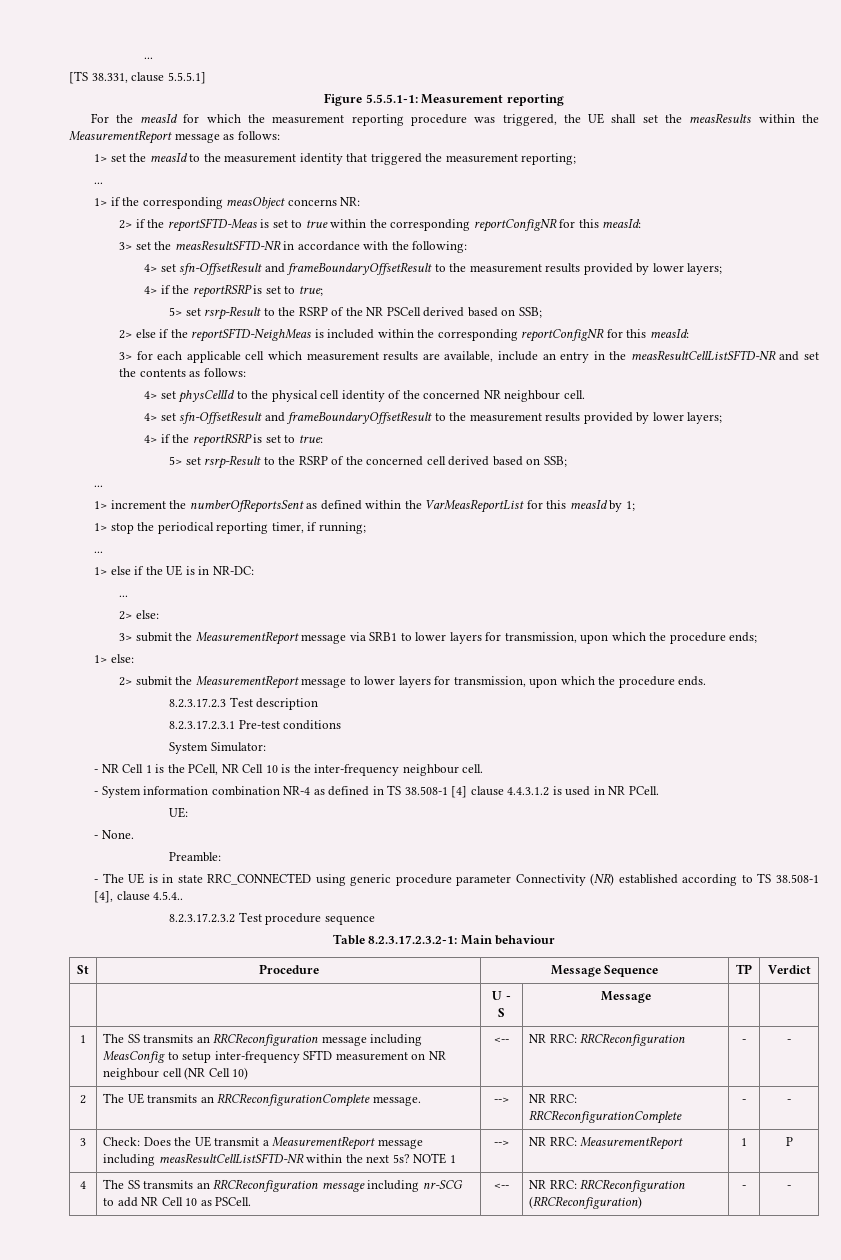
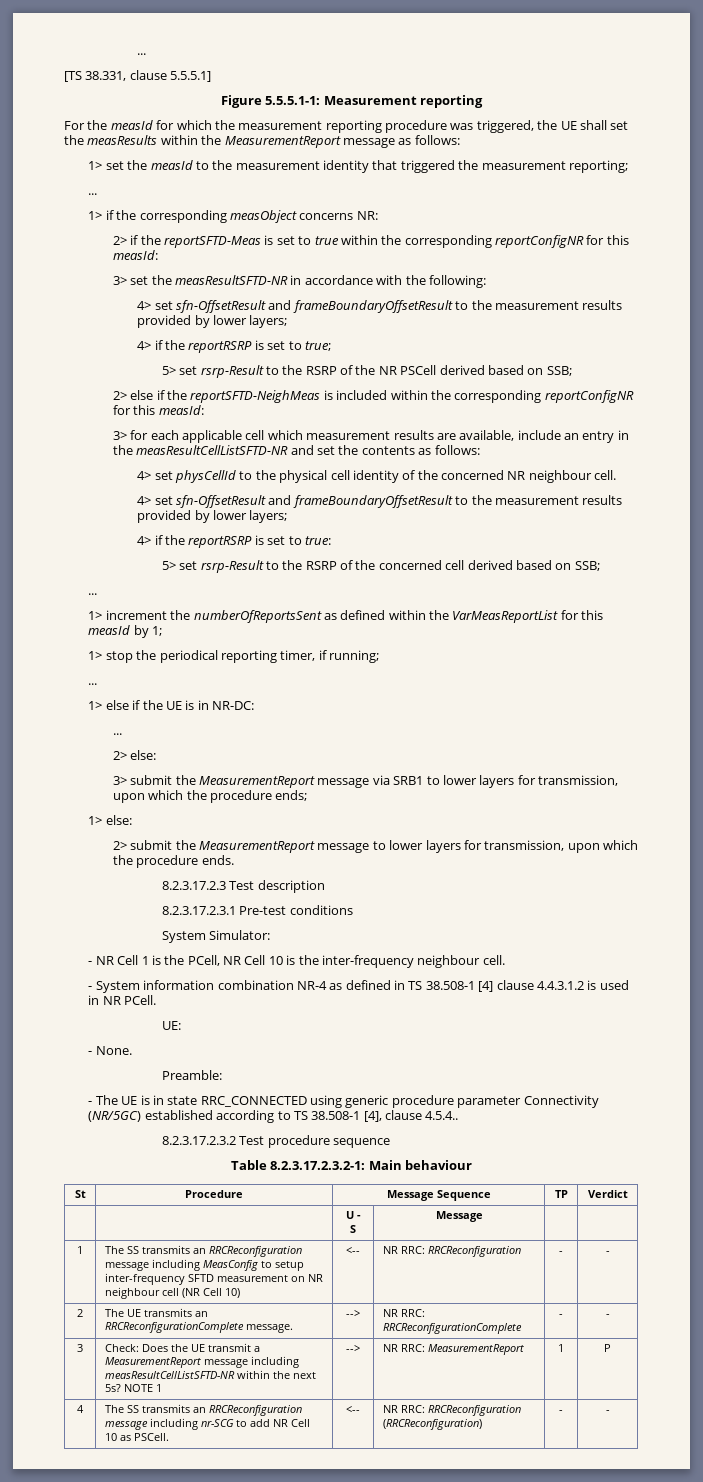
- - The UE is in state RRC_CONNECTED using generic procedure parameter Connectivity (NR) established according to TS 38.508-1 [4], clause 4.5.4..
+ - The UE is in state RRC_CONNECTED using generic procedure parameter Connectivity (NR/5GC) established according to TS 38.508-1 [4], clause 4.5.4..

